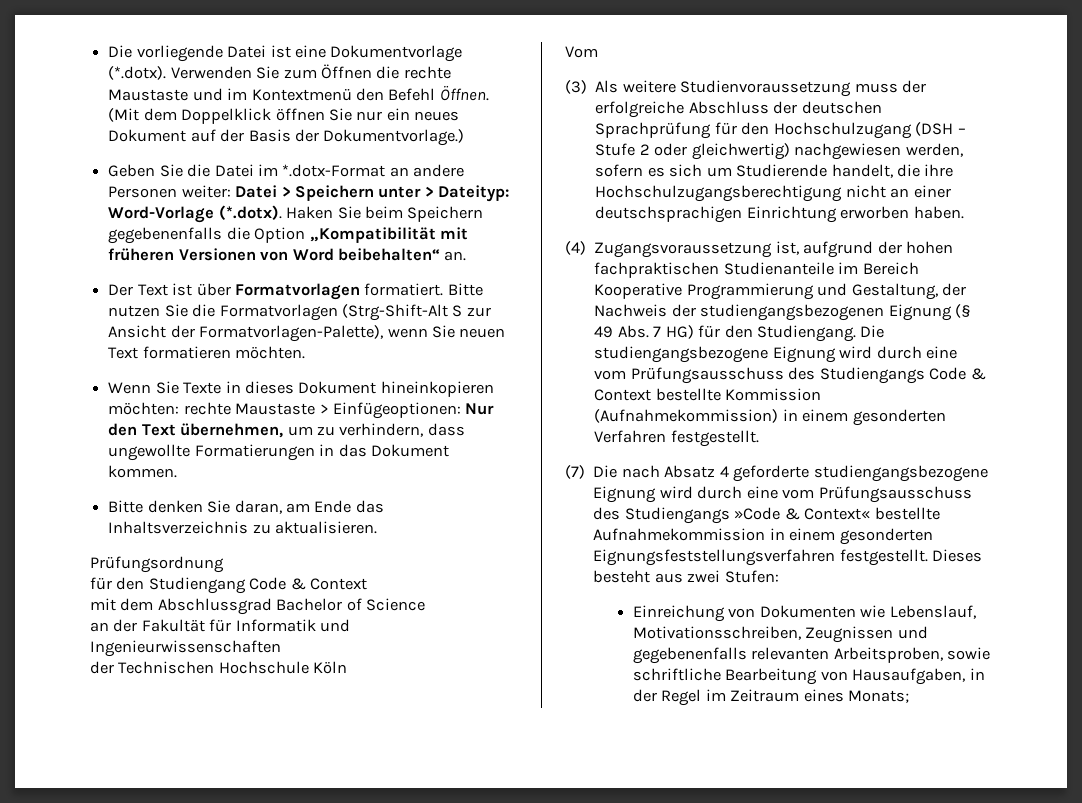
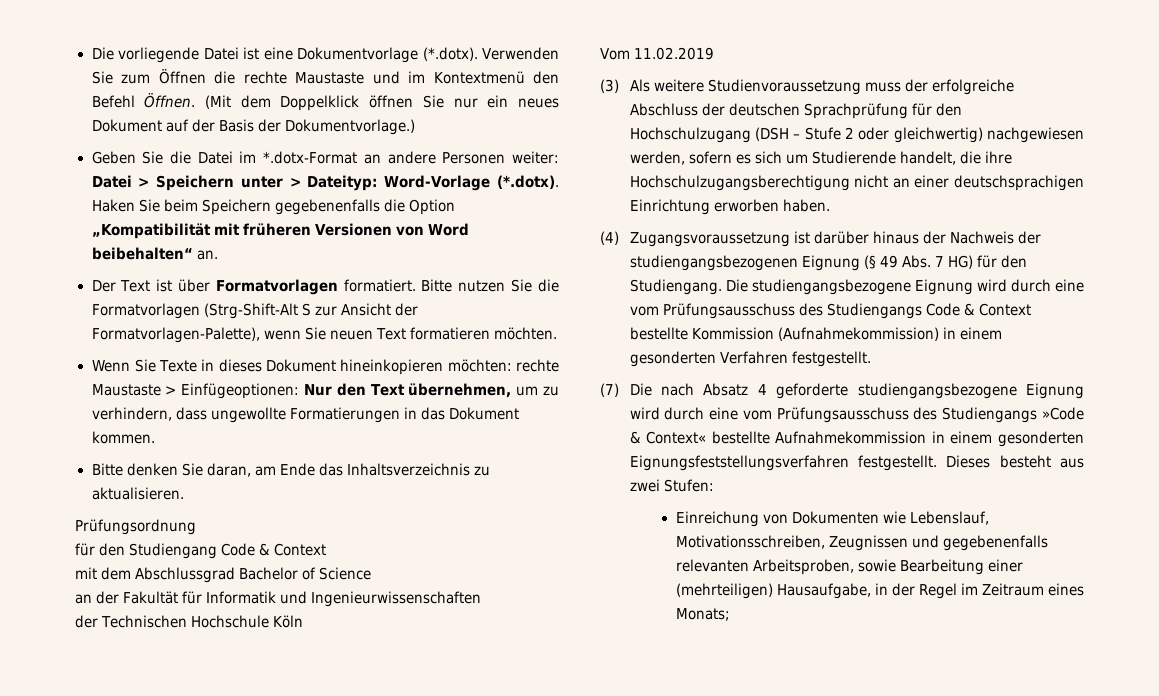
- Vom
+ Vom 11.02.2019
- (4) Zugangsvoraussetzung ist, aufgrund der hohen fachpraktischen Studienanteile im Bereich Kooperative Programmierung und Gestaltung, der Nachweis der studiengangsbezogenen Eignung (§ 49 Abs. 7 HG) für den Studiengang.
+ (4) Zugangsvoraussetzung ist darüber hinaus der Nachweis der studiengangsbezogenen Eignung (§ 49 Abs. 7 HG) für den Studiengang.
- Einreichung von Dokumenten wie Lebenslauf, Motivationsschreiben, Zeugnissen und gegebenenfalls relevanten Arbeitsproben, sowie schriftliche Bearbeitung von Hausaufgaben, in der Regel im Zeitraum eines Monats;
+ Einreichung von Dokumenten wie Lebenslauf, Motivationsschreiben, Zeugnissen und gegebenenfalls relevanten Arbeitsproben, sowie Bearbeitung einer (mehrteiligen) Hausaufgabe, in der Regel im Zeitraum eines Monats;

